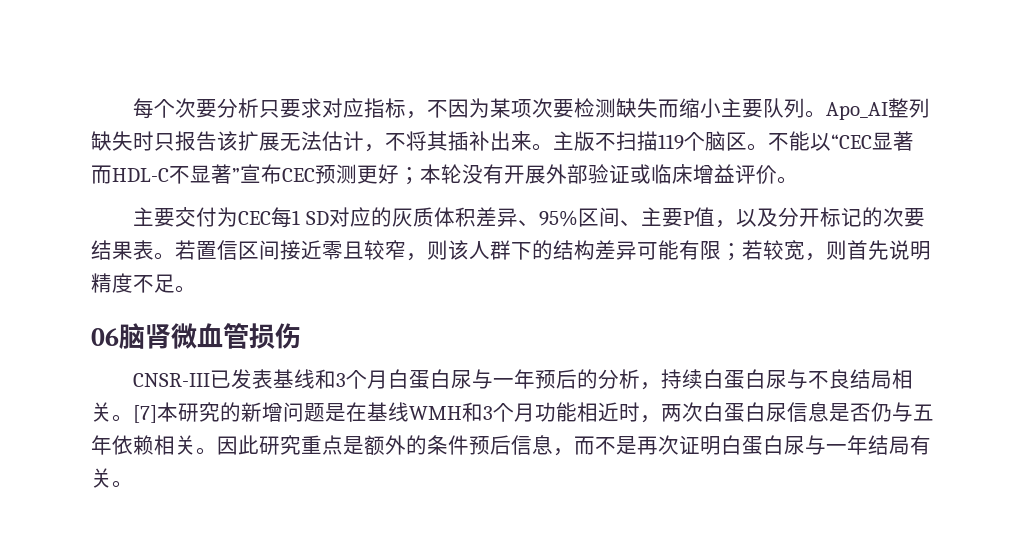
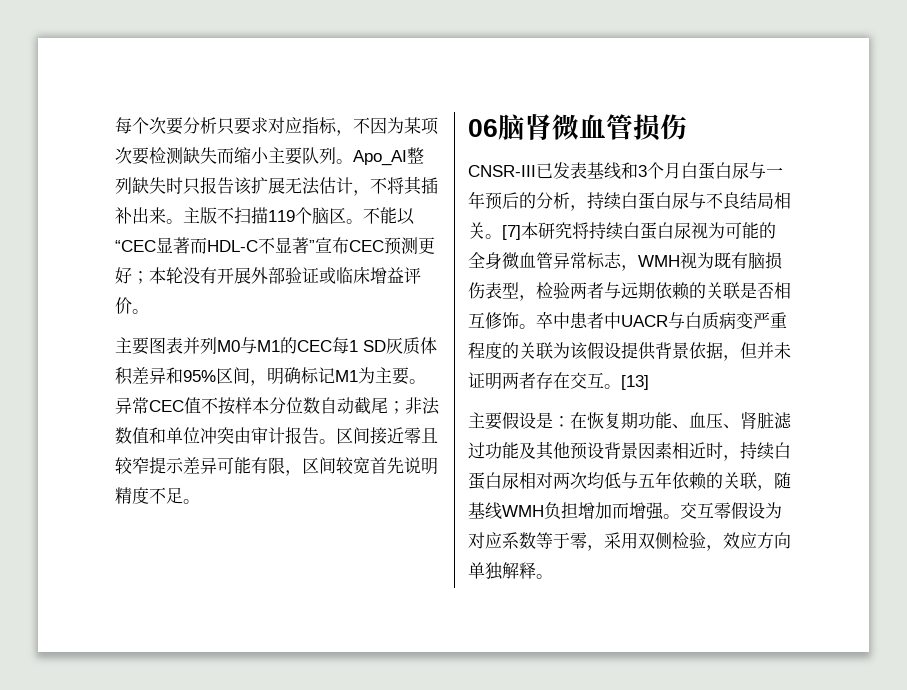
- 主要交付为CEC每1 SD对应的灰质体积差异、95%区间、主要P值，以及分开标记的次要结果表。若置信区间接近零且较窄，则该人群下的结构差异可能有限；若较宽，则首先说明精度不足。
+ 主要图表并列M0与M1的CEC每1 SD灰质体积差异和95%区间，明确标记M1为主要。异常CEC值不按样本分位数自动截尾；非法数值和单位冲突由审计报告。区间接近零且较窄提示差异可能有限，区间较宽首先说明精度不足。
- [7]本研究的新增问题是在基线WMH和3个月功能相近时，两次白蛋白尿信息是否仍与五年依赖相关。因此研究重点是额外的条件预后信息，而不是再次证明白蛋白尿与一年结局有关。
+ [7]本研究将持续白蛋白尿视为可能的全身微血管异常标志，WMH视为既有脑损伤表型，检验两者与远期依赖的关联是否相互修饰。卒中患者中UACR与白质病变严重程度的关联为该假设提供背景依据，但并未证明两者存在交互。[13]
+ 主要假设是：在恢复期功能、血压、肾脏滤过功能及其他预设背景因素相近时，持续白蛋白尿相对两次均低与五年依赖的关联，随基线WMH负担增加而增强。交互零假设为对应系数等于零，采用双侧检验，效应方向单独解释。

